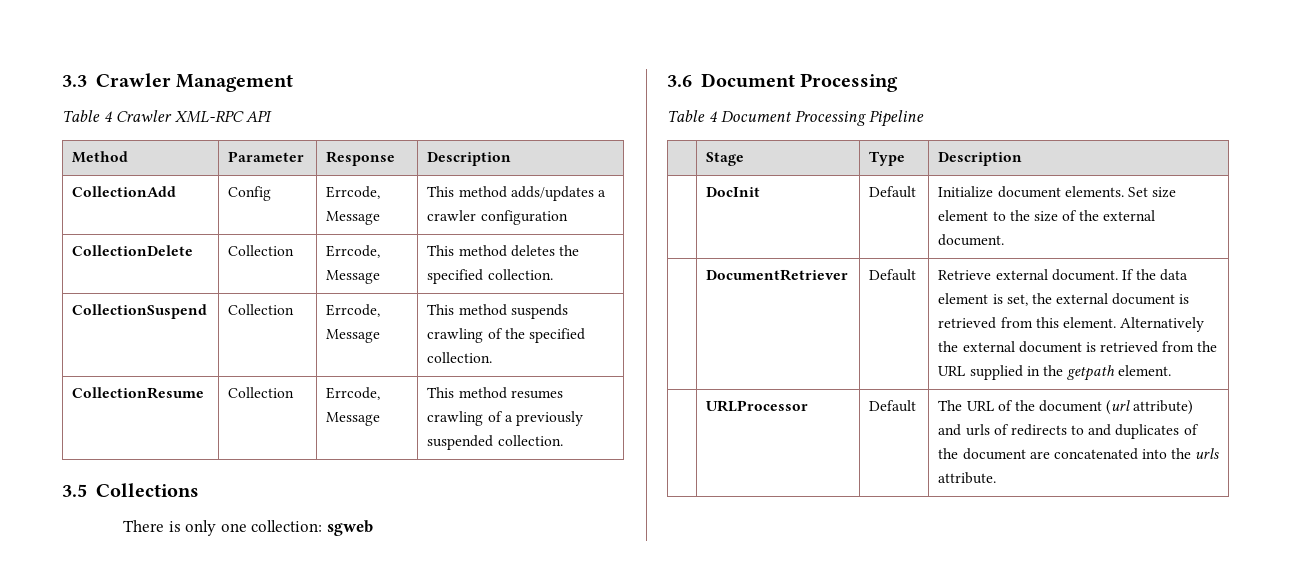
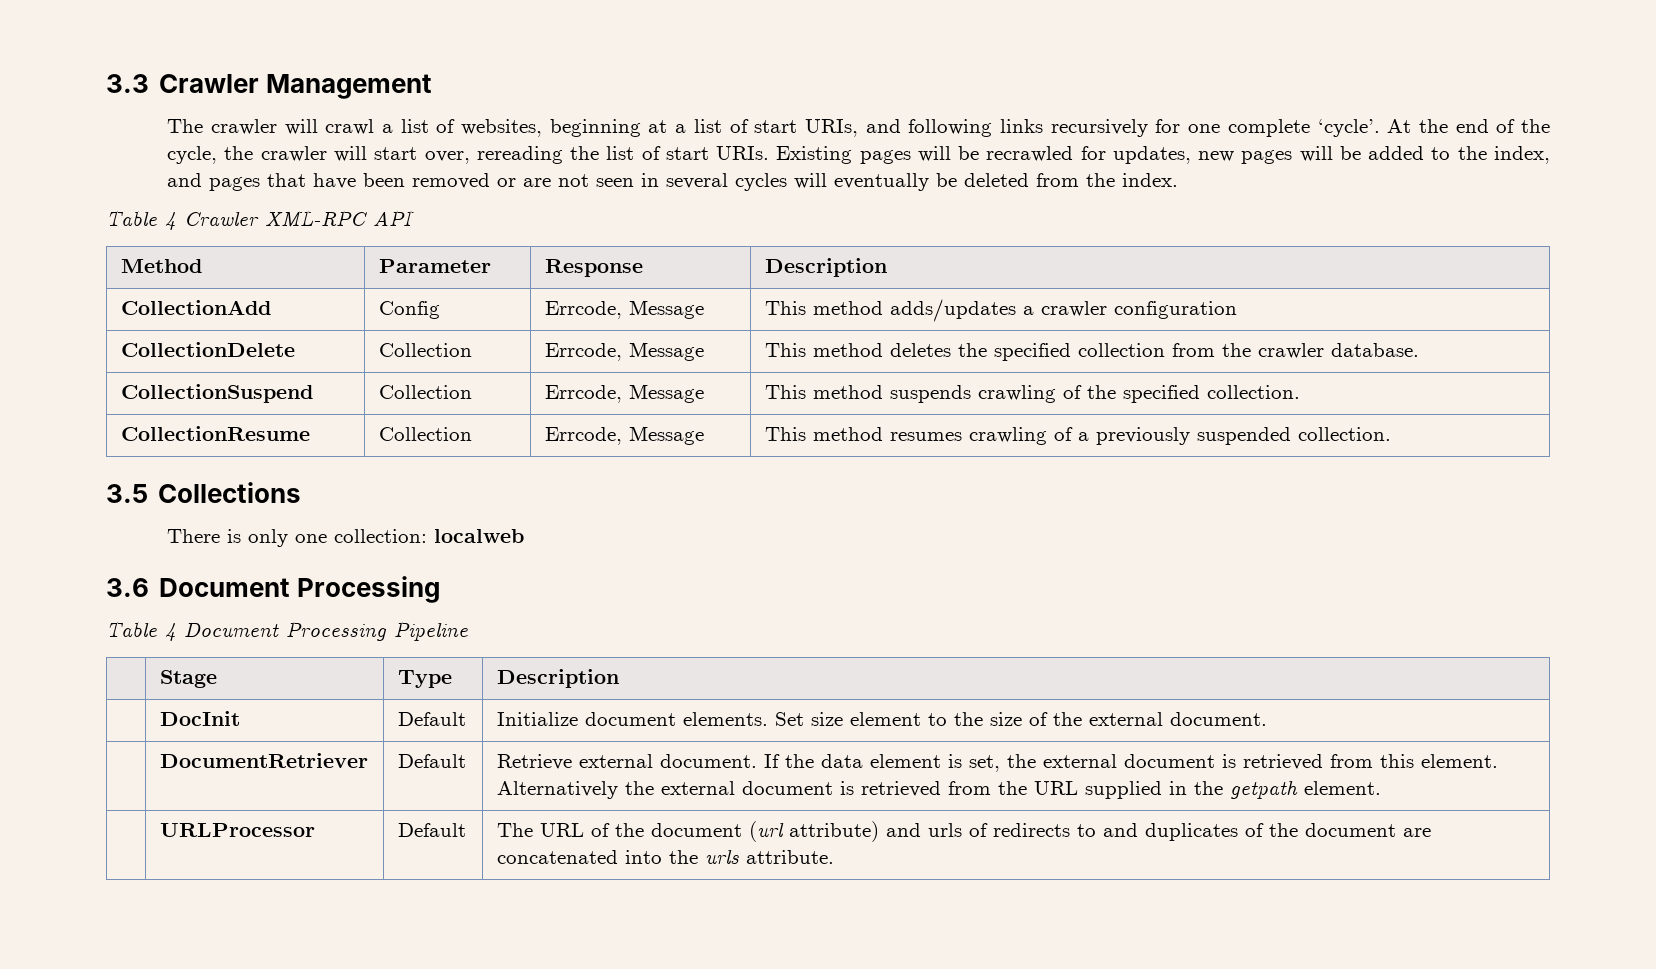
+ The crawler will crawl a list of websites, beginning at a list of start URIs, and following links recursively for one complete ‘cycle’. At the end of the cycle, the crawler will start over, rereading the list of start URIs. Existing pages will be recrawled for updates, new pages will be added to the index, and pages that have been removed or are not seen in several cycles will eventually be deleted from the index.
- CollectionDelete | Collection | Errcode, Message | This method deletes the specified collection.
+ CollectionDelete | Collection | Errcode, Message | This method deletes the specified collection from the crawler database.
- There is only one collection: sgweb
+ There is only one collection: localweb

